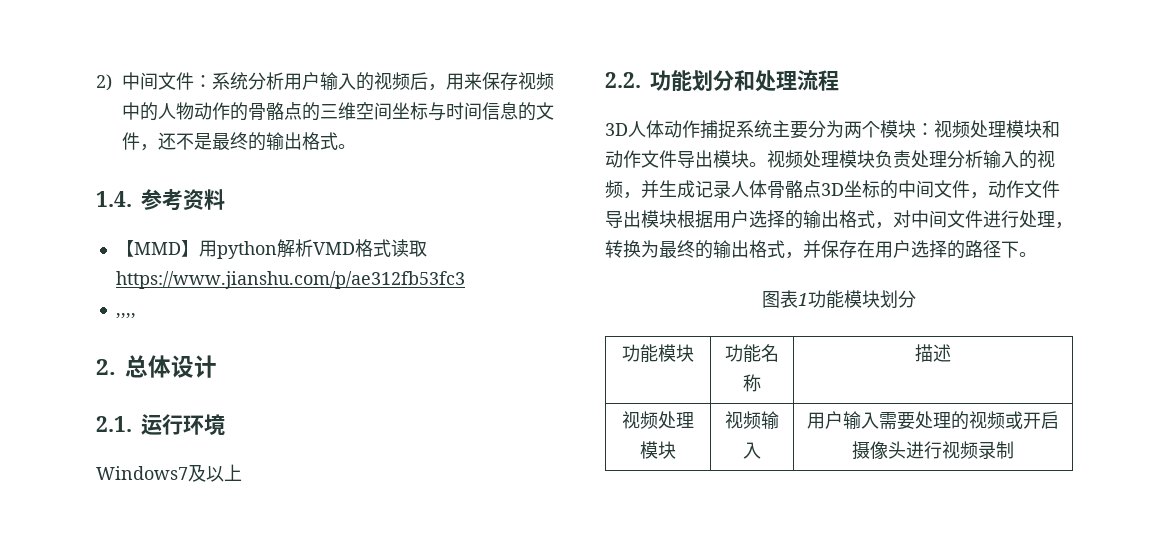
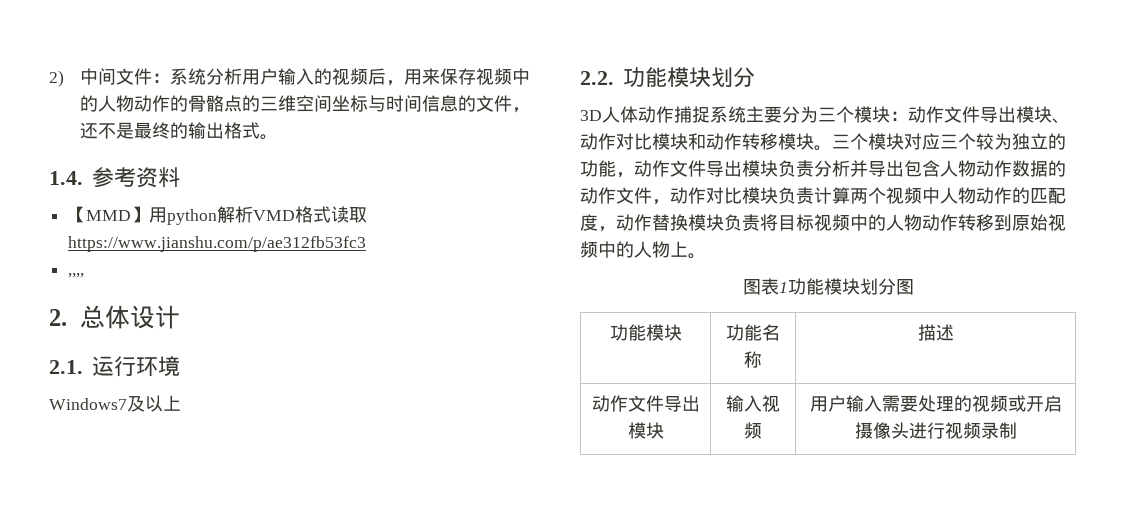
- 2.2.功能划分和处理流程
+ 2.2.功能模块划分
- 3D人体动作捕捉系统主要分为两个模块：视频处理模块和动作文件导出模块。视频处理模块负责处理分析输入的视频，并生成记录人体骨骼点3D坐标的中间文件，动作文件导出模块根据用户选择的输出格式，对中间文件进行处理，转换为最终的输出格式，并保存在用户选择的路径下。
+ 3D人体动作捕捉系统主要分为三个模块：动作文件导出模块、动作对比模块和动作转移模块。三个模块对应三个较为独立的功能，动作文件导出模块负责分析并导出包含人物动作数据的动作文件，动作对比模块负责计算两个视频中人物动作的匹配度，动作替换模块负责将目标视频中的人物动作转移到原始视频中的人物上。
- 图表1功能模块划分
+ 图表1功能模块划分图
- 视频处理模块 | 视频输入 | 用户输入需要处理的视频或开启摄像头进行视频录制
+ 动作文件导出模块 | 输入视频 | 用户输入需要处理的视频或开启摄像头进行视频录制

